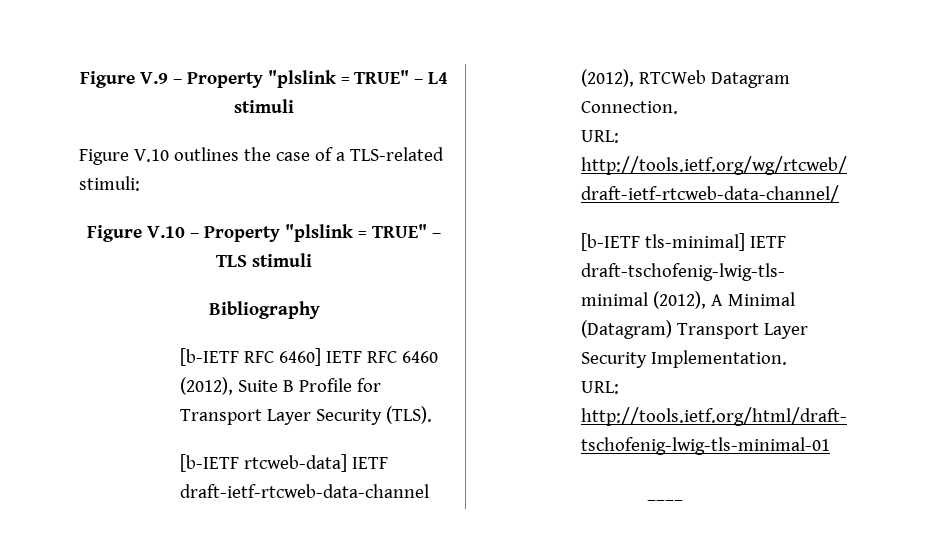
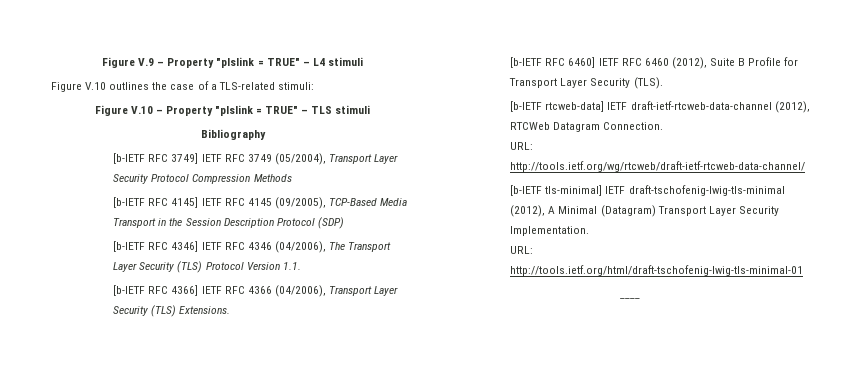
+ [b-IETF RFC 3749] IETF RFC 3749 (05/2004), Transport Layer Security Protocol Compression Methods
+ [b-IETF RFC 4145] IETF RFC 4145 (09/2005), TCP-Based Media Transport in the Session Description Protocol (SDP)
+ [b-IETF RFC 4346] IETF RFC 4346 (04/2006), The Transport Layer Security (TLS) Protocol Version 1.1.
+ [b-IETF RFC 4366] IETF RFC 4366 (04/2006), Transport Layer Security (TLS) Extensions.

